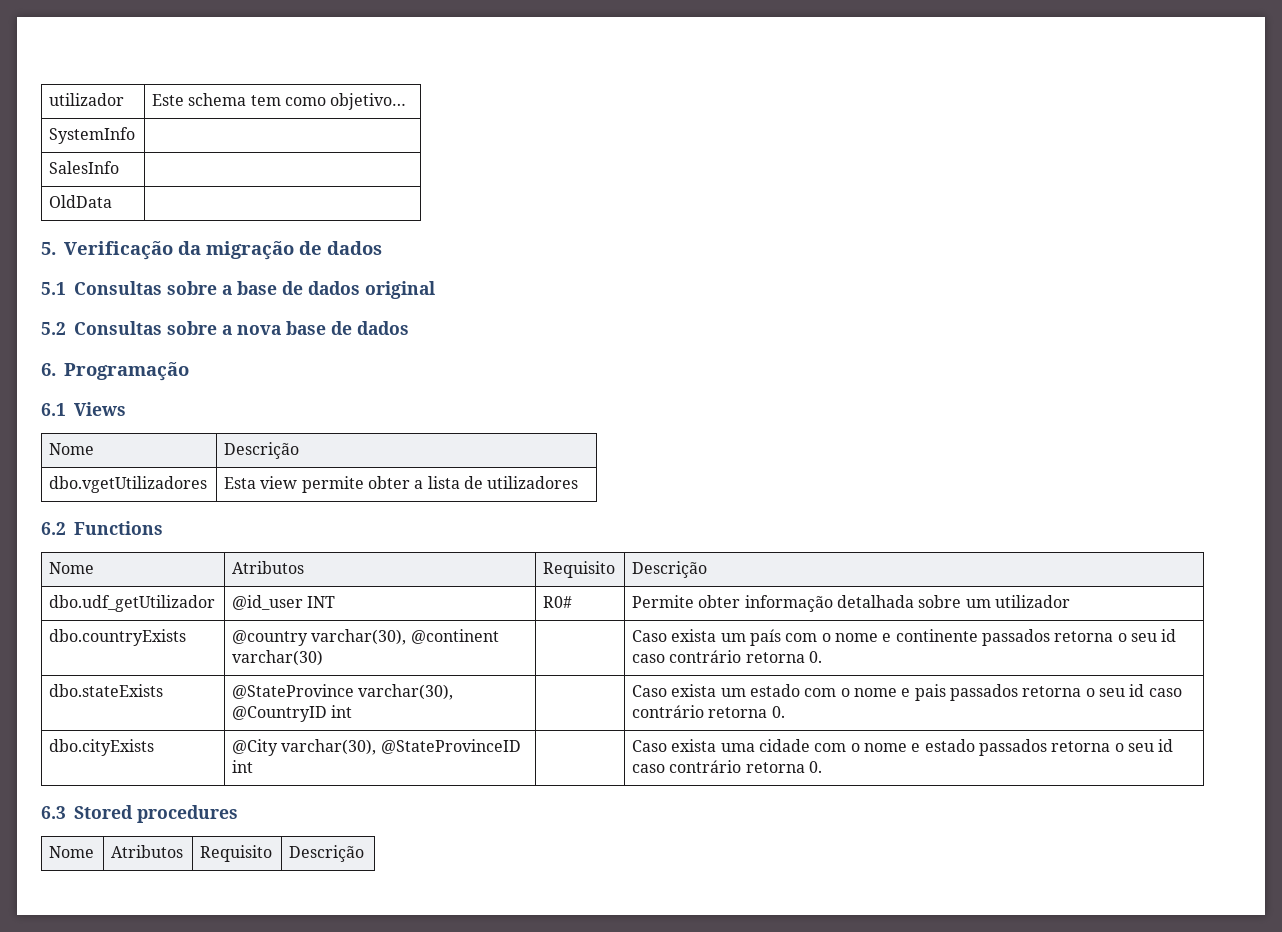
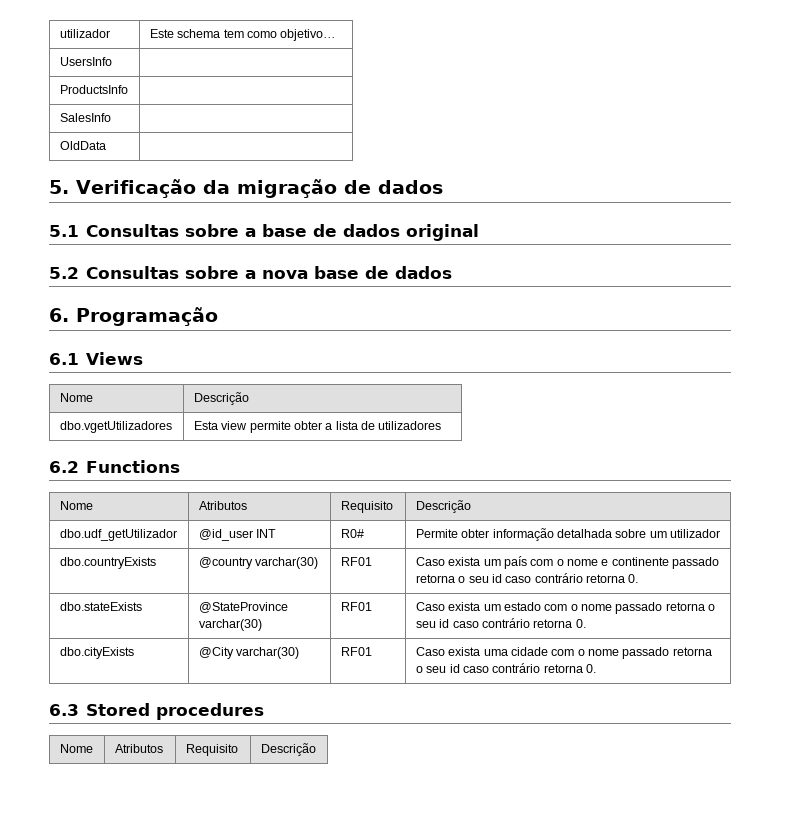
- SystemInfo |
+ UsersInfo |
+ ProductsInfo |
- dbo.countryExists | @country varchar(30), @continent varchar(30) | | Caso exista um país com o nome e continente passados retorna o seu id caso contrário retorna 0.
+ dbo.countryExists | @country varchar(30) | RF01 | Caso exista um país com o nome e continente passado retorna o seu id caso contrário retorna 0.
- dbo.stateExists | @StateProvince varchar(30), @CountryID int | | Caso exista um estado com o nome e pais passados retorna o seu id caso contrário retorna 0.
+ dbo.stateExists | @StateProvince varchar(30) | RF01 | Caso exista um estado com o nome passado retorna o seu id caso contrário retorna 0.
- dbo.cityExists | @City varchar(30), @StateProvinceID int | | Caso exista uma cidade com o nome e estado passados retorna o seu id caso contrário retorna 0.
+ dbo.cityExists | @City varchar(30) | RF01 | Caso exista uma cidade com o nome passado retorna o seu id caso contrário retorna 0.

